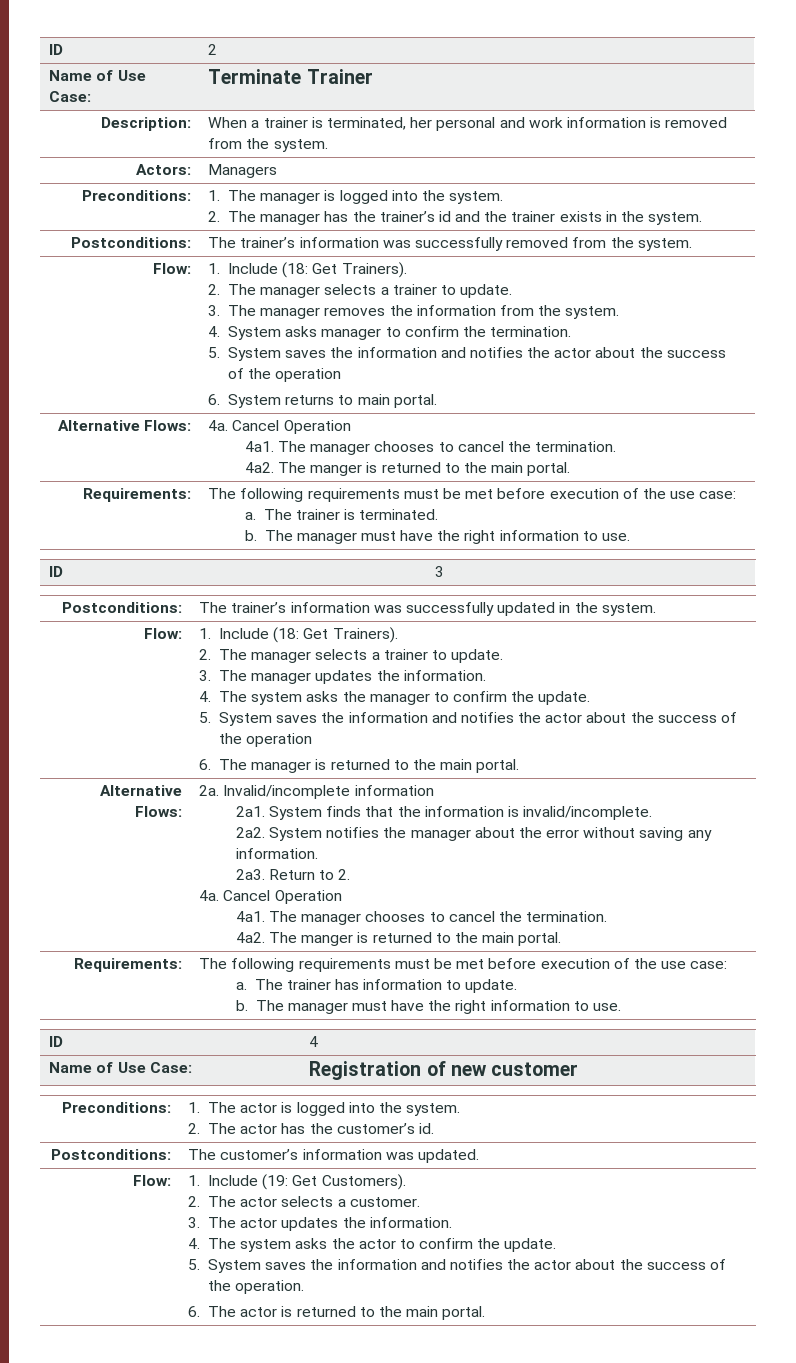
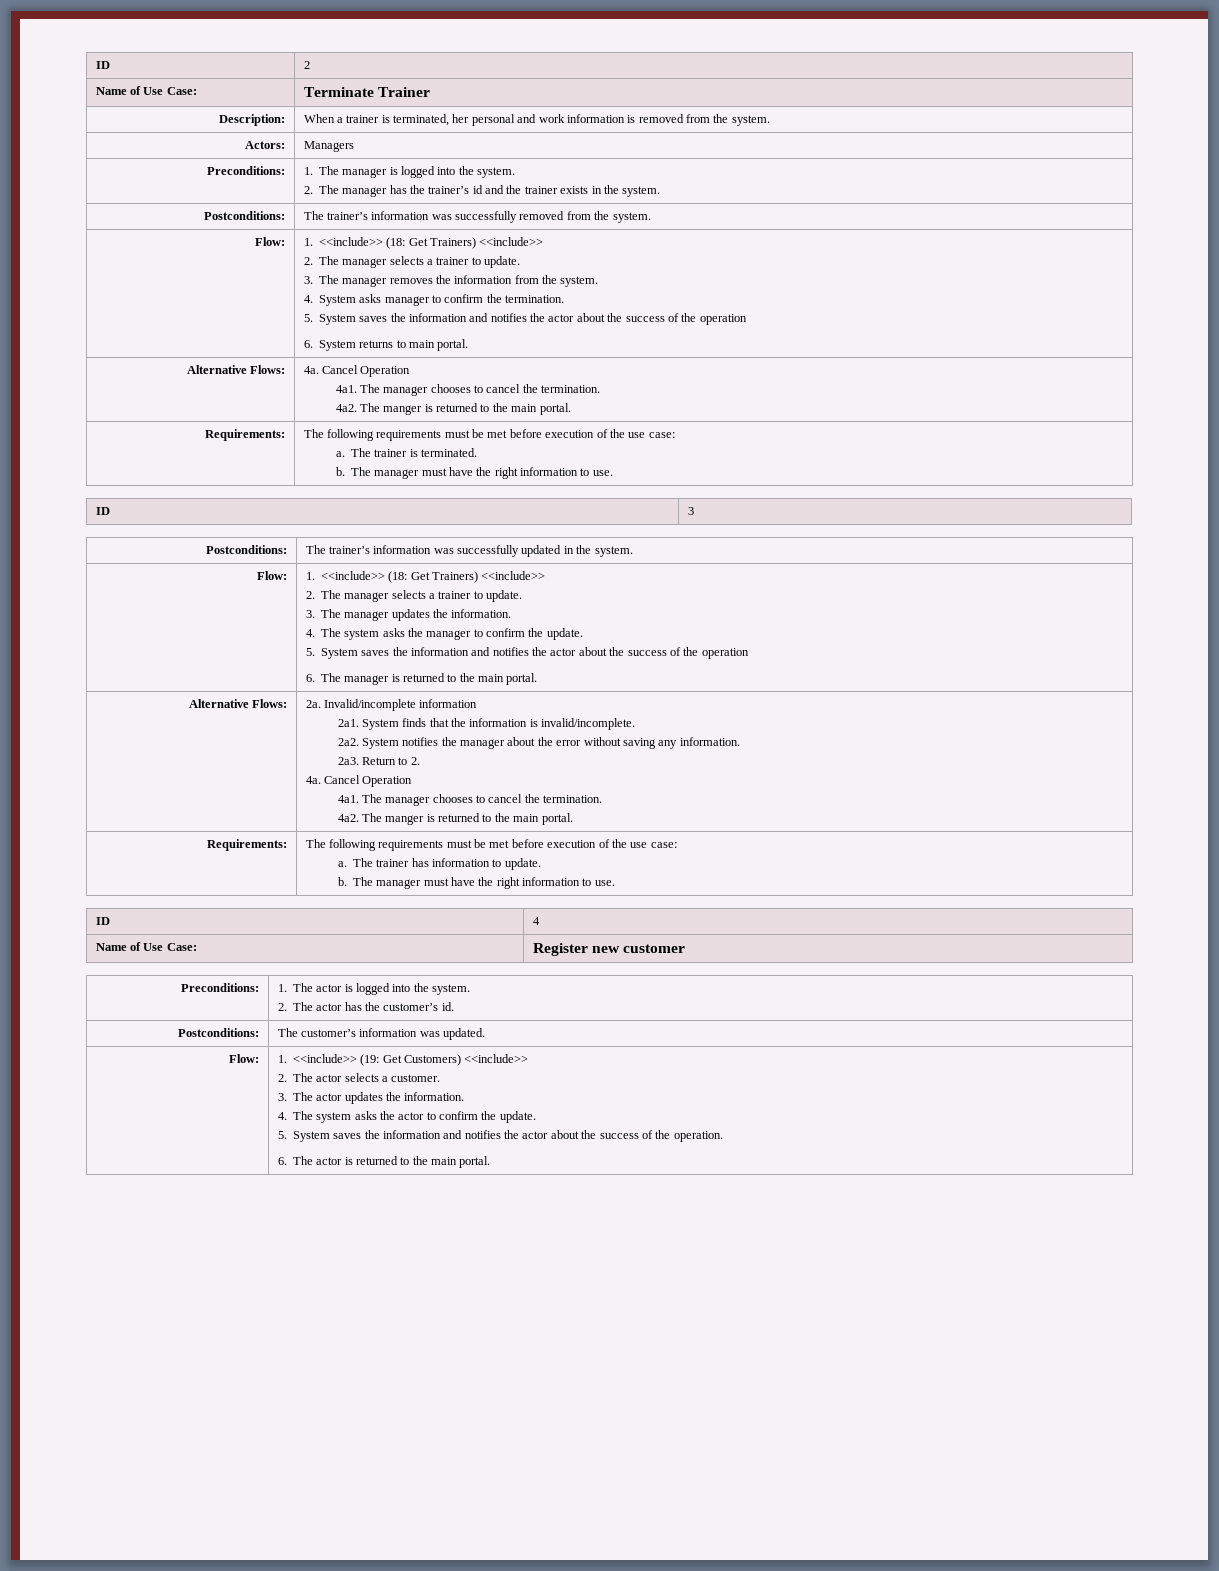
  Postconditions: | The trainer’s information was successfully removed from the system.
- Flow: | 1. Include (18: Get Trainers).
+ Flow: | 1. <<include>> (18: Get Trainers) <<include>>
  Postconditions: | The trainer’s information was successfully updated in the system.
- Flow: | 1. Include (18: Get Trainers).
+ Flow: | 1. <<include>> (18: Get Trainers) <<include>>
- Name of Use Case: | Registration of new customer
+ Name of Use Case: | Register new customer
- 1. Include (19: Get Customers).
+ 1. <<include>> (19: Get Customers) <<include>>

